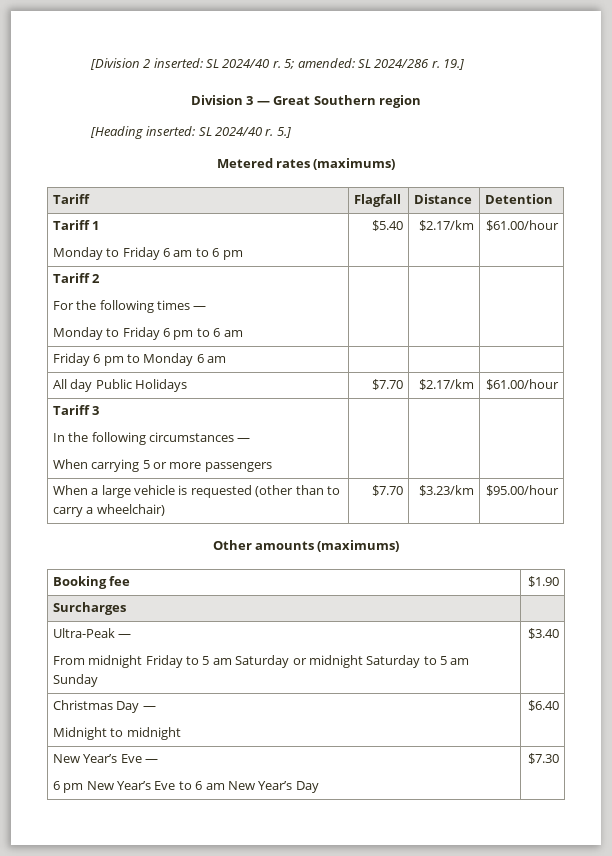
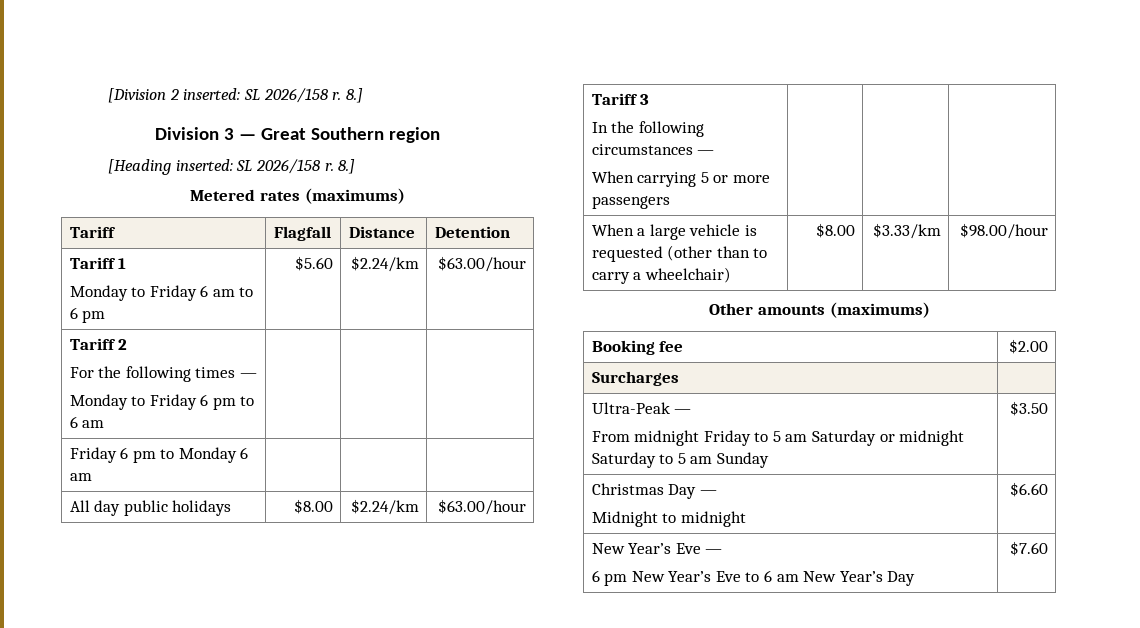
- [Division 2 inserted: SL 2024/40 r. 5; amended: SL 2024/286 r. 19.]
+ [Division 2 inserted: SL 2026/158 r. 8.]
- [Heading inserted: SL 2024/40 r. 5.]
+ [Heading inserted: SL 2026/158 r. 8.]
  Tariff | Flagfall | Distance | Detention
  Tariff 1
- Monday to Friday 6 am to 6 pm | $5.40 | $2.17/km | $61.00/hour
+ Monday to Friday 6 am to 6 pm | $5.60 | $2.24/km | $63.00/hour
- All day Public Holidays | $7.70 | $2.17/km | $61.00/hour
+ All day public holidays | $8.00 | $2.24/km | $63.00/hour
- When a large vehicle is requested (other than to carry a wheelchair) | $7.70 | $3.23/km | $95.00/hour
+ When a large vehicle is requested (other than to carry a wheelchair) | $8.00 | $3.33/km | $98.00/hour
- Booking fee | $1.90
+ Booking fee | $2.00
  Ultra-Peak —
- From midnight Friday to 5 am Saturday or midnight Saturday to 5 am Sunday | $3.40
+ From midnight Friday to 5 am Saturday or midnight Saturday to 5 am Sunday | $3.50
  Christmas Day —
- Midnight to midnight | $6.40
+ Midnight to midnight | $6.60
  New Year’s Eve —
- 6 pm New Year’s Eve to 6 am New Year’s Day | $7.30
+ 6 pm New Year’s Eve to 6 am New Year’s Day | $7.60

